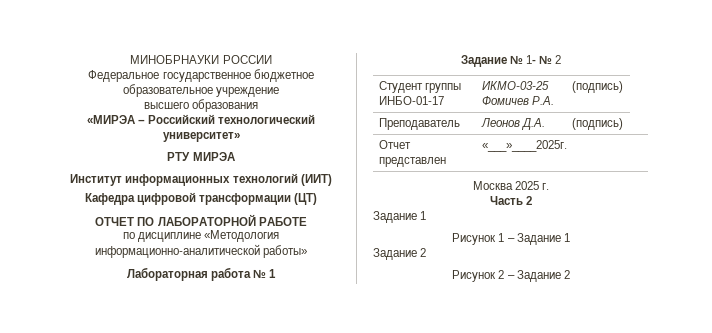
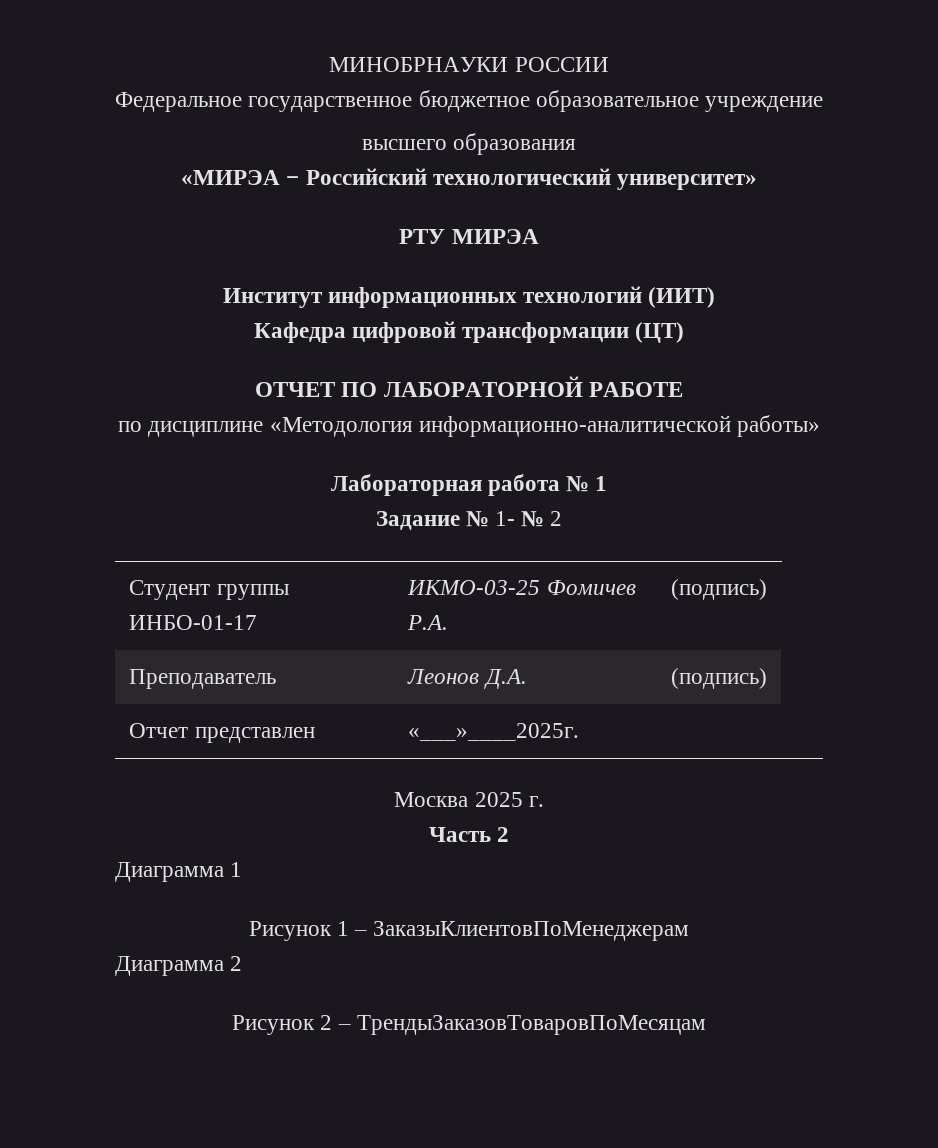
  Часть 2
- Задание 1
+ Диаграмма 1
- Рисунок 1 – Задание 1
- Задание 2
+ Рисунок 1 – ЗаказыКлиентовПоМенеджерам
+ Диаграмма 2
- Рисунок 2 – Задание 2
+ Рисунок 2 – ТрендыЗаказовТоваровПоМесяцам

